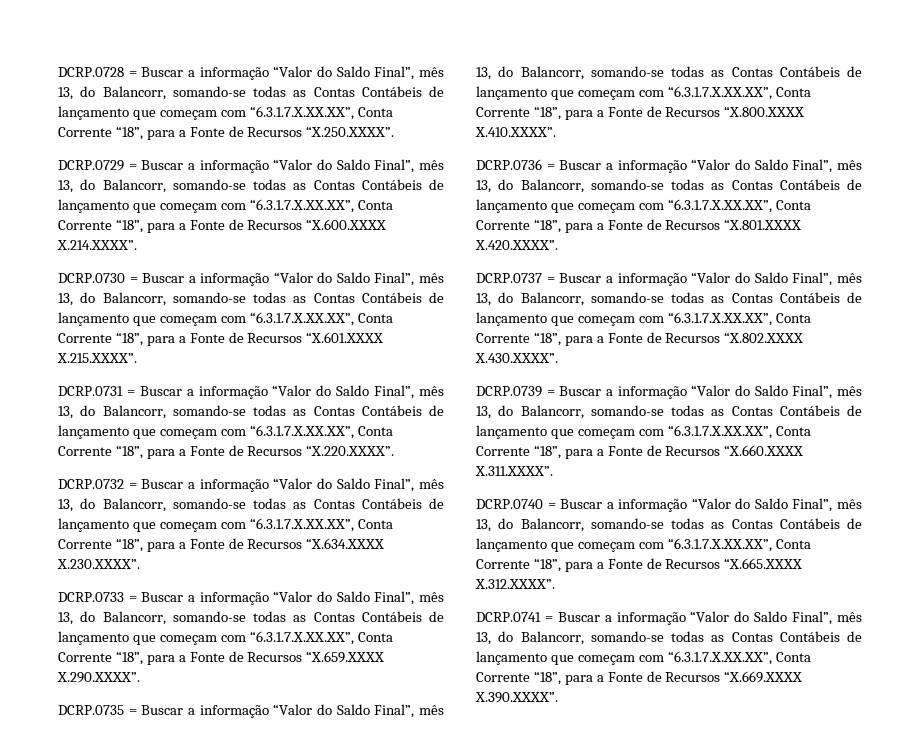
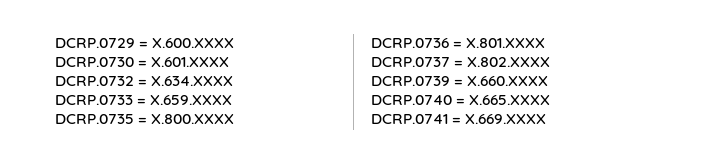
- DCRP.0728 = Buscar a informação “Valor do Saldo Final”, mês 13, do Balancorr, somando-se todas as Contas Contábeis de lançamento que começam com “6.3.1.7.X.XX.XX”, Conta Corrente “18”, para a Fonte de Recursos “X.250.XXXX”.
- DCRP.0729 = Buscar a informação “Valor do Saldo Final”, mês 13, do Balancorr, somando-se todas as Contas Contábeis de lançamento que começam com “6.3.1.7.X.XX.XX”, Conta Corrente “18”, para a Fonte de Recursos “X.600.XXXX X.214.XXXX”.
- DCRP.0730 = Buscar a informação “Valor do Saldo Final”, mês 13, do Balancorr, somando-se todas as Contas Contábeis de lançamento que começam com “6.3.1.7.X.XX.XX”, Conta Corrente “18”, para a Fonte de Recursos “X.601.XXXX X.215.XXXX”.
- DCRP.0731 = Buscar a informação “Valor do Saldo Final”, mês 13, do Balancorr, somando-se todas as Contas Contábeis de lançamento que começam com “6.3.1.7.X.XX.XX”, Conta Corrente “18”, para a Fonte de Recursos “X.220.XXXX”.
- DCRP.0732 = Buscar a informação “Valor do Saldo Final”, mês 13, do Balancorr, somando-se todas as Contas Contábeis de lançamento que começam com “6.3.1.7.X.XX.XX”, Conta Corrente “18”, para a Fonte de Recursos “X.634.XXXX X.230.XXXX”.
- DCRP.0733 = Buscar a informação “Valor do Saldo Final”, mês 13, do Balancorr, somando-se todas as Contas Contábeis de lançamento que começam com “6.3.1.7.X.XX.XX”, Conta Corrente “18”, para a Fonte de Recursos “X.659.XXXX X.290.XXXX”.
- DCRP.0735 = Buscar a informação “Valor do Saldo Final”, mês 13, do Balancorr, somando-se todas as Contas Contábeis de lançamento que começam com “6.3.1.7.X.XX.XX”, Conta Corrente “18”, para a Fonte de Recursos “X.800.XXXX X.410.XXXX”.
- DCRP.0736 = Buscar a informação “Valor do Saldo Final”, mês 13, do Balancorr, somando-se todas as Contas Contábeis de lançamento que começam com “6.3.1.7.X.XX.XX”, Conta Corrente “18”, para a Fonte de Recursos “X.801.XXXX X.420.XXXX”.
- DCRP.0737 = Buscar a informação “Valor do Saldo Final”, mês 13, do Balancorr, somando-se todas as Contas Contábeis de lançamento que começam com “6.3.1.7.X.XX.XX”, Conta Corrente “18”, para a Fonte de Recursos “X.802.XXXX X.430.XXXX”.
- DCRP.0739 = Buscar a informação “Valor do Saldo Final”, mês 13, do Balancorr, somando-se todas as Contas Contábeis de lançamento que começam com “6.3.1.7.X.XX.XX”, Conta Corrente “18”, para a Fonte de Recursos “X.660.XXXX X.311.XXXX”.
- DCRP.0740 = Buscar a informação “Valor do Saldo Final”, mês 13, do Balancorr, somando-se todas as Contas Contábeis de lançamento que começam com “6.3.1.7.X.XX.XX”, Conta Corrente “18”, para a Fonte de Recursos “X.665.XXXX X.312.XXXX”.
- DCRP.0741 = Buscar a informação “Valor do Saldo Final”, mês 13, do Balancorr, somando-se todas as Contas Contábeis de lançamento que começam com “6.3.1.7.X.XX.XX”, Conta Corrente “18”, para a Fonte de Recursos “X.669.XXXX X.390.XXXX”.
+ DCRP.0729 = X.600.XXXX
+ DCRP.0730 = X.601.XXXX
+ DCRP.0732 = X.634.XXXX
+ DCRP.0733 = X.659.XXXX
+ DCRP.0735 = X.800.XXXX
+ DCRP.0736 = X.801.XXXX
+ DCRP.0737 = X.802.XXXX
+ DCRP.0739 = X.660.XXXX
+ DCRP.0740 = X.665.XXXX
+ DCRP.0741 = X.669.XXXX

